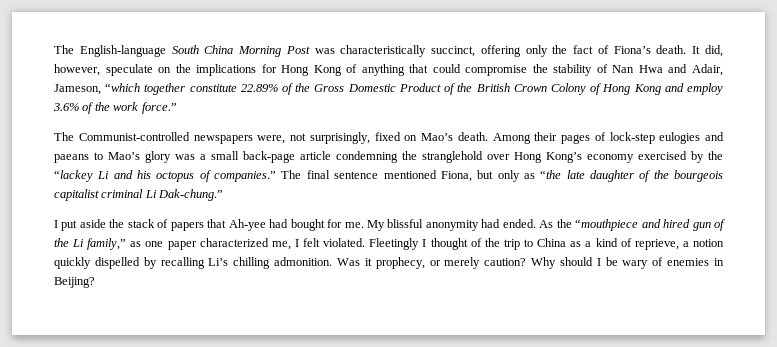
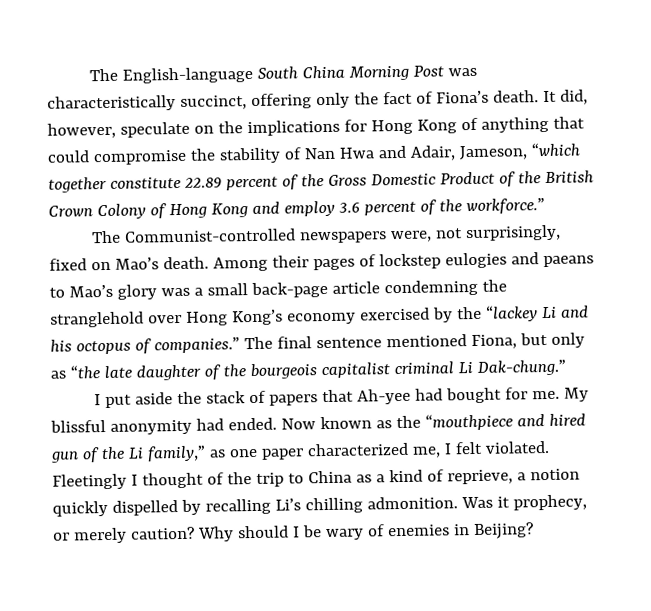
- It did, however, speculate on the implications for Hong Kong of anything that could compromise the stability of Nan Hwa and Adair, Jameson, “which together constitute 22.89% of the Gross Domestic Product of the British Crown Colony of Hong Kong and employ 3.6% of the work force.”
+ It did, however, speculate on the implications for Hong Kong of anything that could compromise the stability of Nan Hwa and Adair, Jameson, “which together constitute 22.89 percent of the Gross Domestic Product of the British Crown Colony of Hong Kong and employ 3.6 percent of the workforce.”
- Among their pages of lock-step eulogies and paeans to Mao’s glory was a small back-page article condemning the stranglehold over Hong Kong’s economy exercised by the “lackey Li and his octopus of companies.”
+ Among their pages of lockstep eulogies and paeans to Mao’s glory was a small back-page article condemning the stranglehold over Hong Kong’s economy exercised by the “lackey Li and his octopus of companies.”
- As the “mouthpiece and hired gun of the Li family,” as one paper characterized me, I felt violated.
+ Now known as the “mouthpiece and hired gun of the Li family,” as one paper characterized me, I felt violated.

